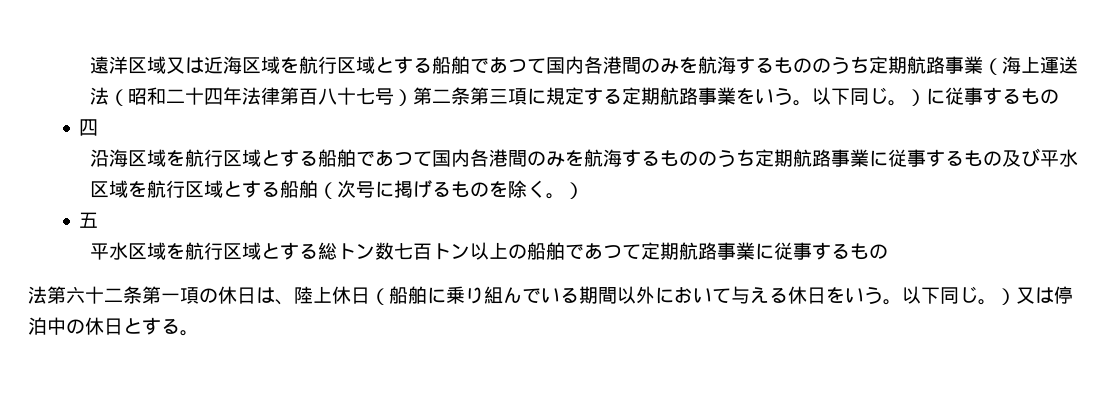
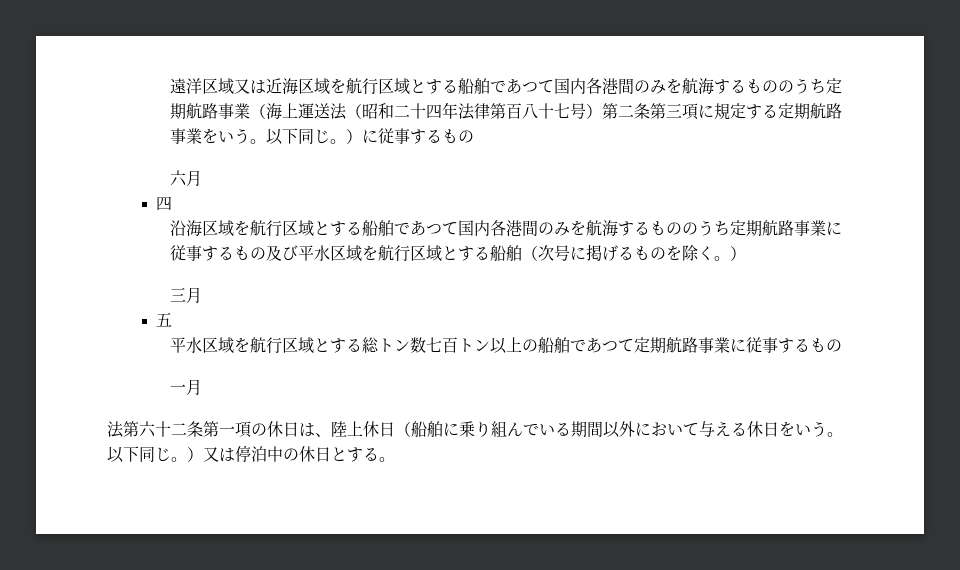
+ 六月
+ 三月
+ 一月

